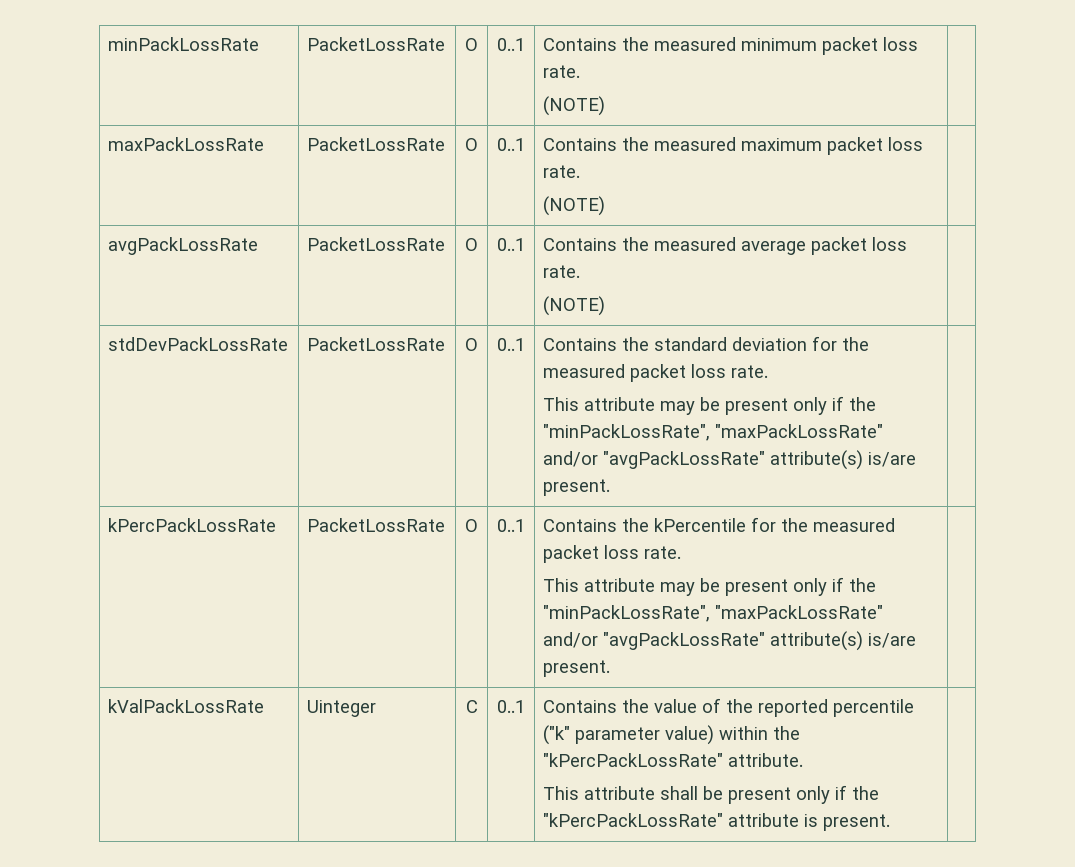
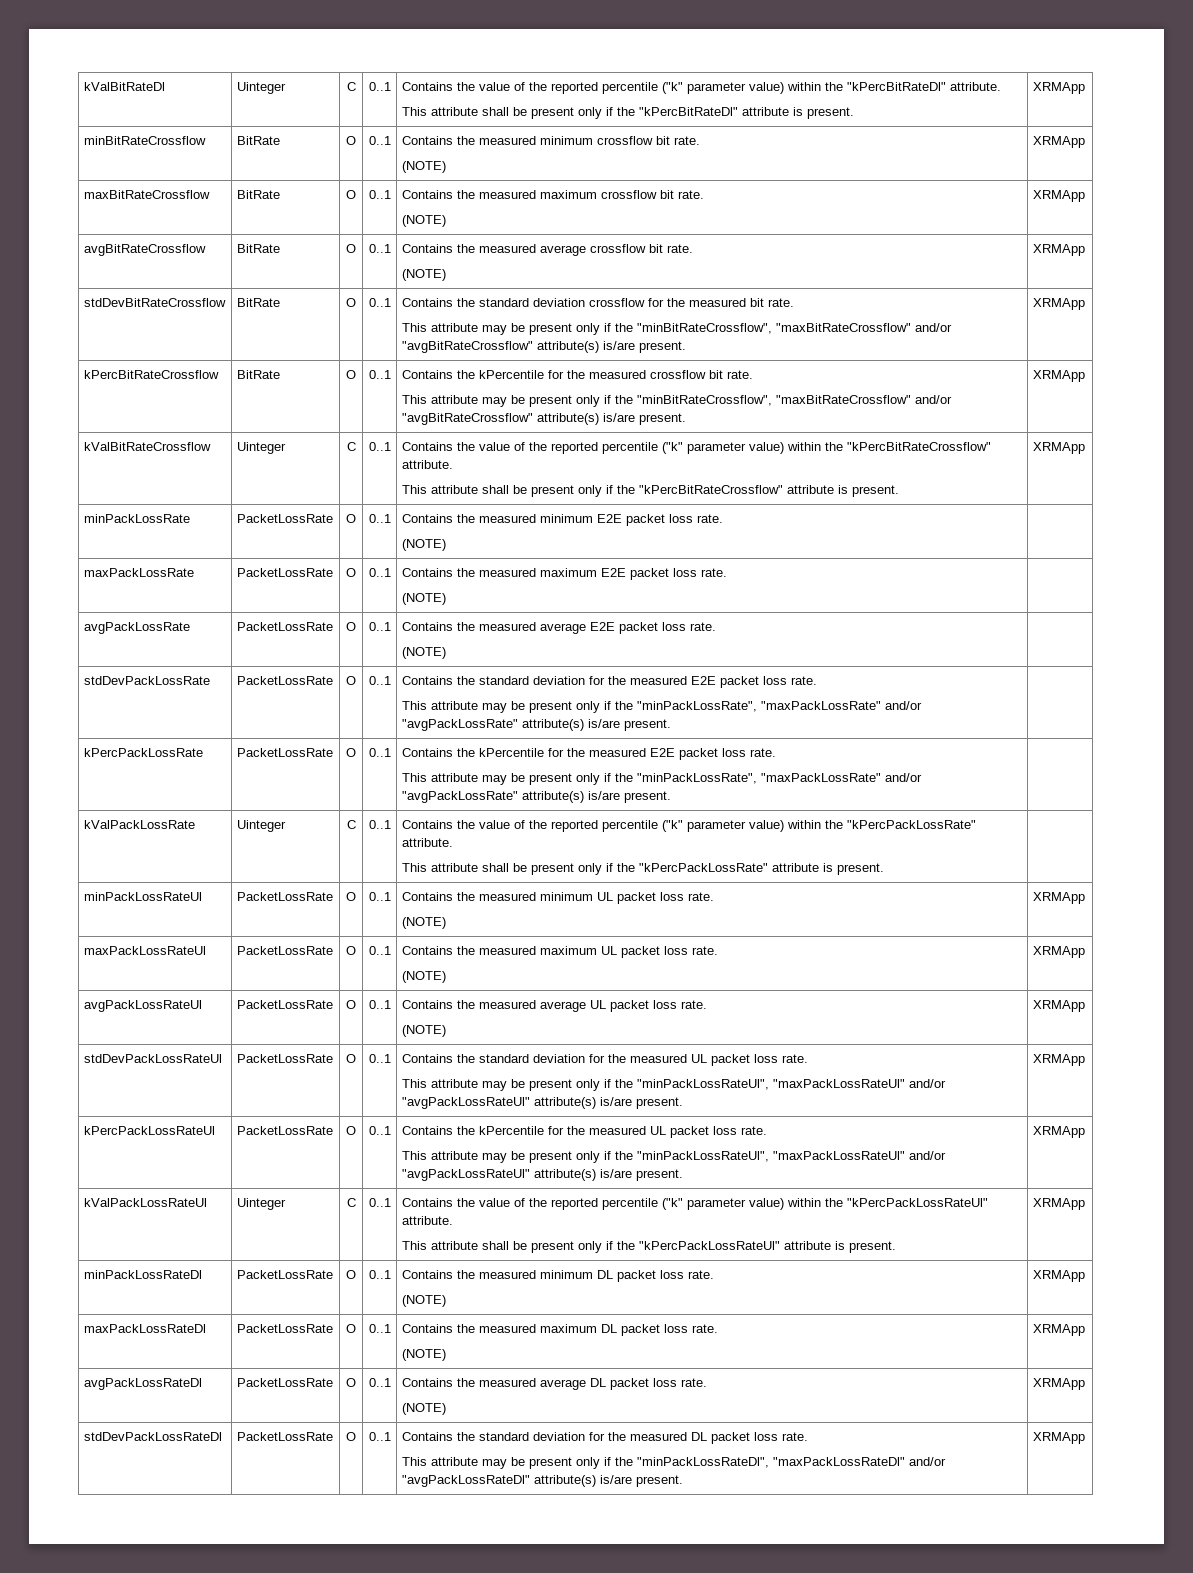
+ kValBitRateDl | Uinteger | C | 0..1 | Contains the value of the reported percentile ("k" parameter value) within the "kPercBitRateDl" attribute.
+ This attribute shall be present only if the "kPercBitRateDl" attribute is present. | XRMApp
+ minBitRateCrossflow | BitRate | O | 0..1 | Contains the measured minimum crossflow bit rate.
+ (NOTE) | XRMApp
+ maxBitRateCrossflow | BitRate | O | 0..1 | Contains the measured maximum crossflow bit rate.
+ (NOTE) | XRMApp
+ avgBitRateCrossflow | BitRate | O | 0..1 | Contains the measured average crossflow bit rate.
+ (NOTE) | XRMApp
+ stdDevBitRateCrossflow | BitRate | O | 0..1 | Contains the standard deviation crossflow for the measured bit rate.
+ This attribute may be present only if the "minBitRateCrossflow", "maxBitRateCrossflow" and/or "avgBitRateCrossflow" attribute(s) is/are present. | XRMApp
+ kPercBitRateCrossflow | BitRate | O | 0..1 | Contains the kPercentile for the measured crossflow bit rate.
+ This attribute may be present only if the "minBitRateCrossflow", "maxBitRateCrossflow" and/or "avgBitRateCrossflow" attribute(s) is/are present. | XRMApp
+ kValBitRateCrossflow | Uinteger | C | 0..1 | Contains the value of the reported percentile ("k" parameter value) within the "kPercBitRateCrossflow" attribute.
+ This attribute shall be present only if the "kPercBitRateCrossflow" attribute is present. | XRMApp
- minPackLossRate | PacketLossRate | O | 0..1 | Contains the measured minimum packet loss rate.
+ minPackLossRate | PacketLossRate | O | 0..1 | Contains the measured minimum E2E packet loss rate.
- maxPackLossRate | PacketLossRate | O | 0..1 | Contains the measured maximum packet loss rate.
+ maxPackLossRate | PacketLossRate | O | 0..1 | Contains the measured maximum E2E packet loss rate.
- avgPackLossRate | PacketLossRate | O | 0..1 | Contains the measured average packet loss rate.
+ avgPackLossRate | PacketLossRate | O | 0..1 | Contains the measured average E2E packet loss rate.
- stdDevPackLossRate | PacketLossRate | O | 0..1 | Contains the standard deviation for the measured packet loss rate.
+ stdDevPackLossRate | PacketLossRate | O | 0..1 | Contains the standard deviation for the measured E2E packet loss rate.
- kPercPackLossRate | PacketLossRate | O | 0..1 | Contains the kPercentile for the measured packet loss rate.
+ kPercPackLossRate | PacketLossRate | O | 0..1 | Contains the kPercentile for the measured E2E packet loss rate.
+ minPackLossRateUl | PacketLossRate | O | 0..1 | Contains the measured minimum UL packet loss rate.
+ (NOTE) | XRMApp
+ maxPackLossRateUl | PacketLossRate | O | 0..1 | Contains the measured maximum UL packet loss rate.
+ (NOTE) | XRMApp
+ avgPackLossRateUl | PacketLossRate | O | 0..1 | Contains the measured average UL packet loss rate.
+ (NOTE) | XRMApp
+ stdDevPackLossRateUl | PacketLossRate | O | 0..1 | Contains the standard deviation for the measured UL packet loss rate.
+ This attribute may be present only if the "minPackLossRateUl", "maxPackLossRateUl" and/or "avgPackLossRateUl" attribute(s) is/are present. | XRMApp
+ kPercPackLossRateUl | PacketLossRate | O | 0..1 | Contains the kPercentile for the measured UL packet loss rate.
+ This attribute may be present only if the "minPackLossRateUl", "maxPackLossRateUl" and/or "avgPackLossRateUl" attribute(s) is/are present. | XRMApp
+ kValPackLossRateUl | Uinteger | C | 0..1 | Contains the value of the reported percentile ("k" parameter value) within the "kPercPackLossRateUl" attribute.
+ This attribute shall be present only if the "kPercPackLossRateUl" attribute is present. | XRMApp
+ minPackLossRateDl | PacketLossRate | O | 0..1 | Contains the measured minimum DL packet loss rate.
+ (NOTE) | XRMApp
+ maxPackLossRateDl | PacketLossRate | O | 0..1 | Contains the measured maximum DL packet loss rate.
+ (NOTE) | XRMApp
+ avgPackLossRateDl | PacketLossRate | O | 0..1 | Contains the measured average DL packet loss rate.
+ (NOTE) | XRMApp
+ stdDevPackLossRateDl | PacketLossRate | O | 0..1 | Contains the standard deviation for the measured DL packet loss rate.
+ This attribute may be present only if the "minPackLossRateDl", "maxPackLossRateDl" and/or "avgPackLossRateDl" attribute(s) is/are present. | XRMApp

